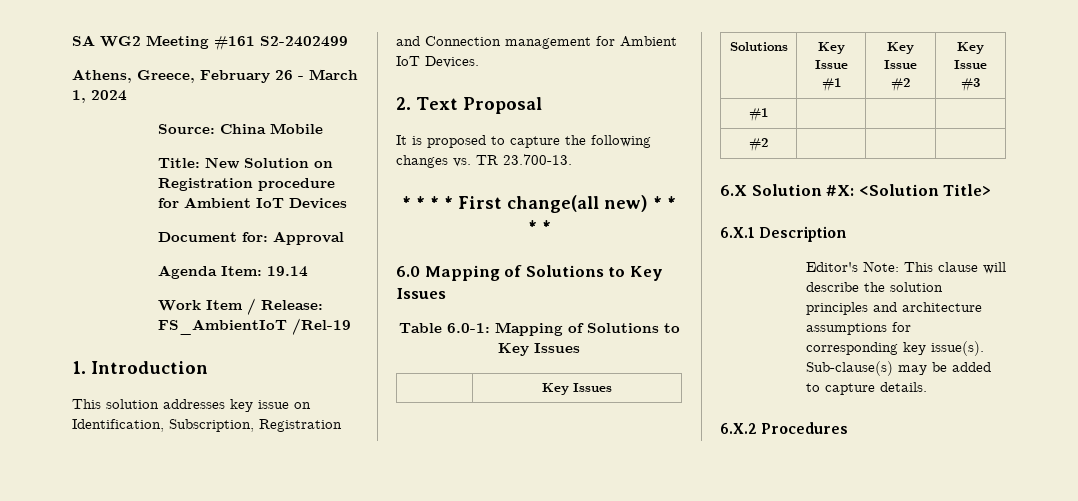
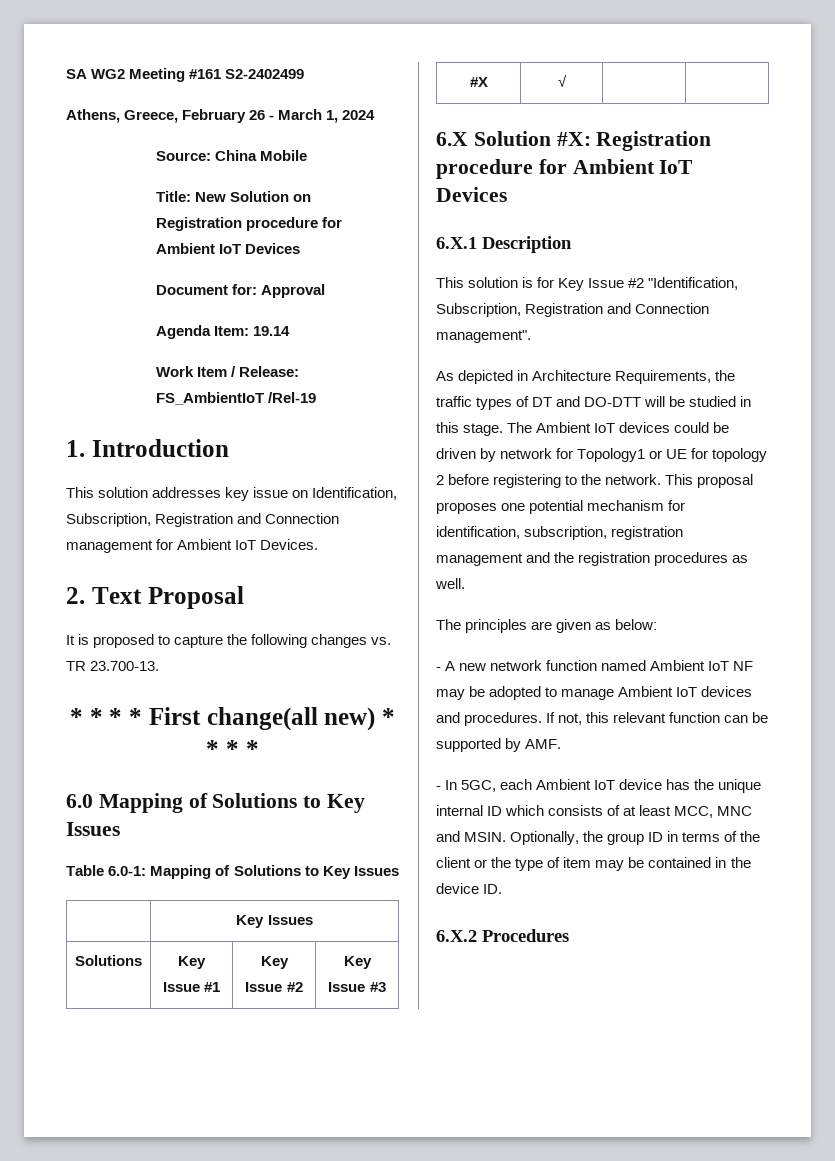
- #1 | | |
- #2 | | |
+ #X | √ | |
- 6.X Solution #X: <Solution Title>
+ 6.X Solution #X: Registration procedure for Ambient IoT Devices
  6.X.1 Description
- Editor's Note: This clause will describe the solution principles and architecture assumptions for corresponding key issue(s). Sub-clause(s) may be added to capture details.
+ This solution is for Key Issue #2 "Identification, Subscription, Registration and Connection management".
+ As depicted in Architecture Requirements, the traffic types of DT and DO-DTT will be studied in this stage. The Ambient IoT devices could be driven by network for Topology1 or UE for topology 2 before registering to the network. This proposal proposes one potential mechanism for identification, subscription, registration management and the registration procedures as well.
+ The principles are given as below:
+ - A new network function named Ambient IoT NF may be adopted to manage Ambient IoT devices and procedures. If not, this relevant function can be supported by AMF.
+ - In 5GC, each Ambient IoT device has the unique internal ID which consists of at least MCC, MNC and MSIN. Optionally, the group ID in terms of the client or the type of item may be contained in the device ID.

